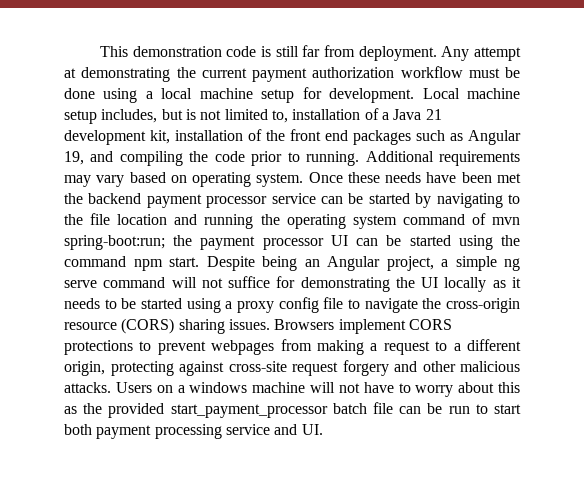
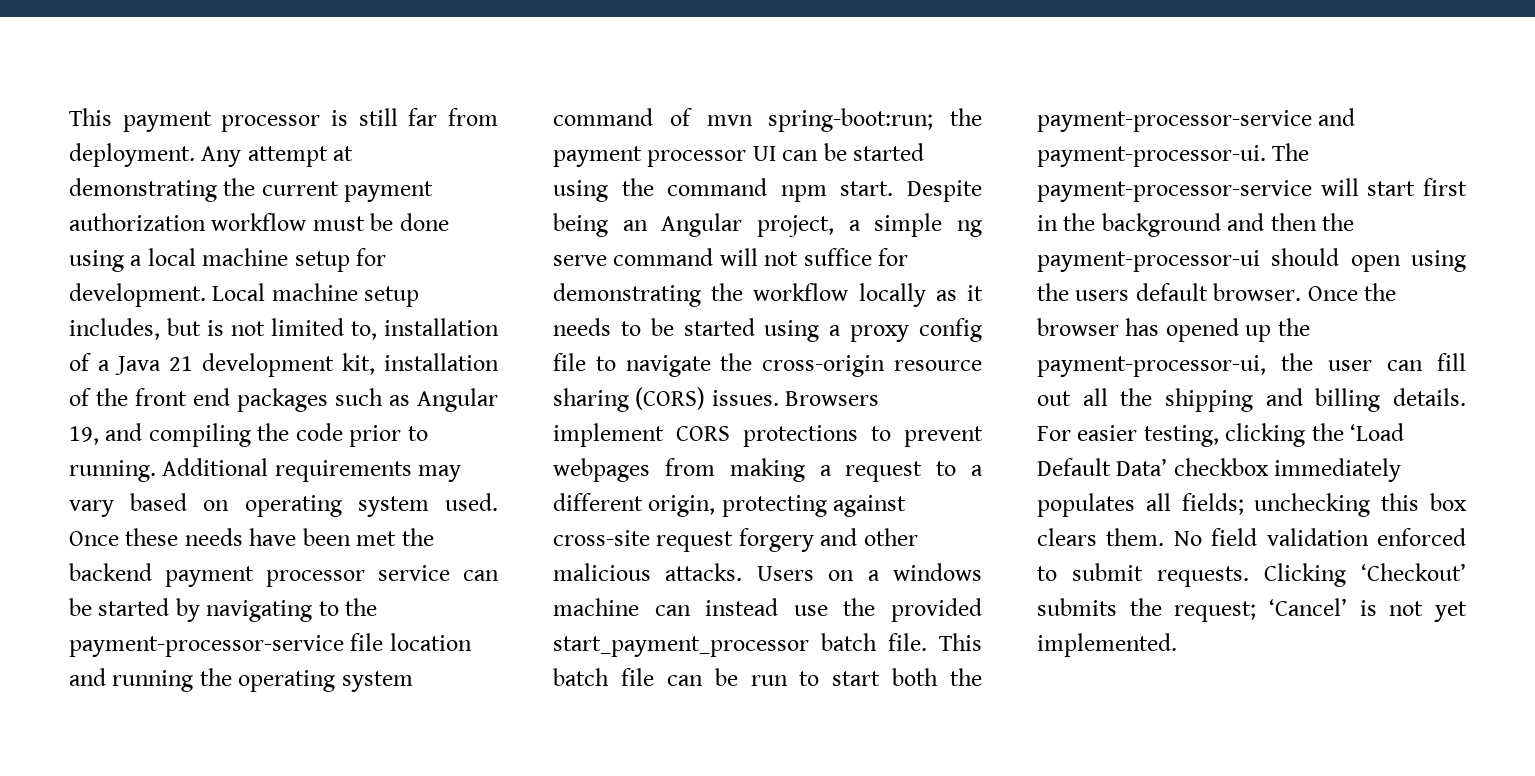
- This demonstration code is still far from deployment.
+ This payment processor is still far from deployment.
- Additional requirements may vary based on operating system.
+ Additional requirements may vary based on operating system used.
- Once these needs have been met the backend payment processor service can be started by navigating to the file location and running the operating system command of mvn spring-boot:run; the payment processor UI can be started using the command npm start.
+ Once these needs have been met the backend payment processor service can be started by navigating to the payment-processor-service file location and running the operating system command of mvn spring-boot:run; the payment processor UI can be started using the command npm start.
- Despite being an Angular project, a simple ng serve command will not suffice for demonstrating the UI locally as it needs to be started using a proxy config file to navigate the cross-origin resource (CORS) sharing issues.
+ Despite being an Angular project, a simple ng serve command will not suffice for demonstrating the workflow locally as it needs to be started using a proxy config file to navigate the cross-origin resource sharing (CORS) issues.
- Users on a windows machine will not have to worry about this as the provided start_payment_processor batch file can be run to start both payment processing service and UI.
+ Users on a windows machine can instead use the provided start_payment_processor batch file. This batch file can be run to start both the payment-processor-service and payment-processor-ui. The payment-processor-service will start first in the background and then the payment-processor-ui should open using the users default browser. Once the browser has opened up the payment-processor-ui, the user can fill out all the shipping and billing details. For easier testing, clicking the ‘Load Default Data’ checkbox immediately populates all fields; unchecking this box clears them. No field validation enforced to submit requests. Clicking ‘Checkout’ submits the request; ‘Cancel’ is not yet implemented.

